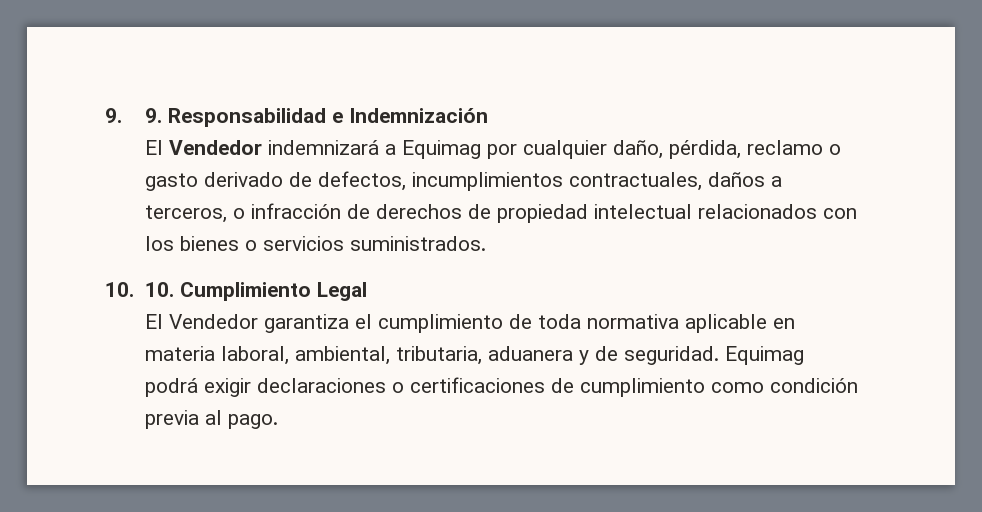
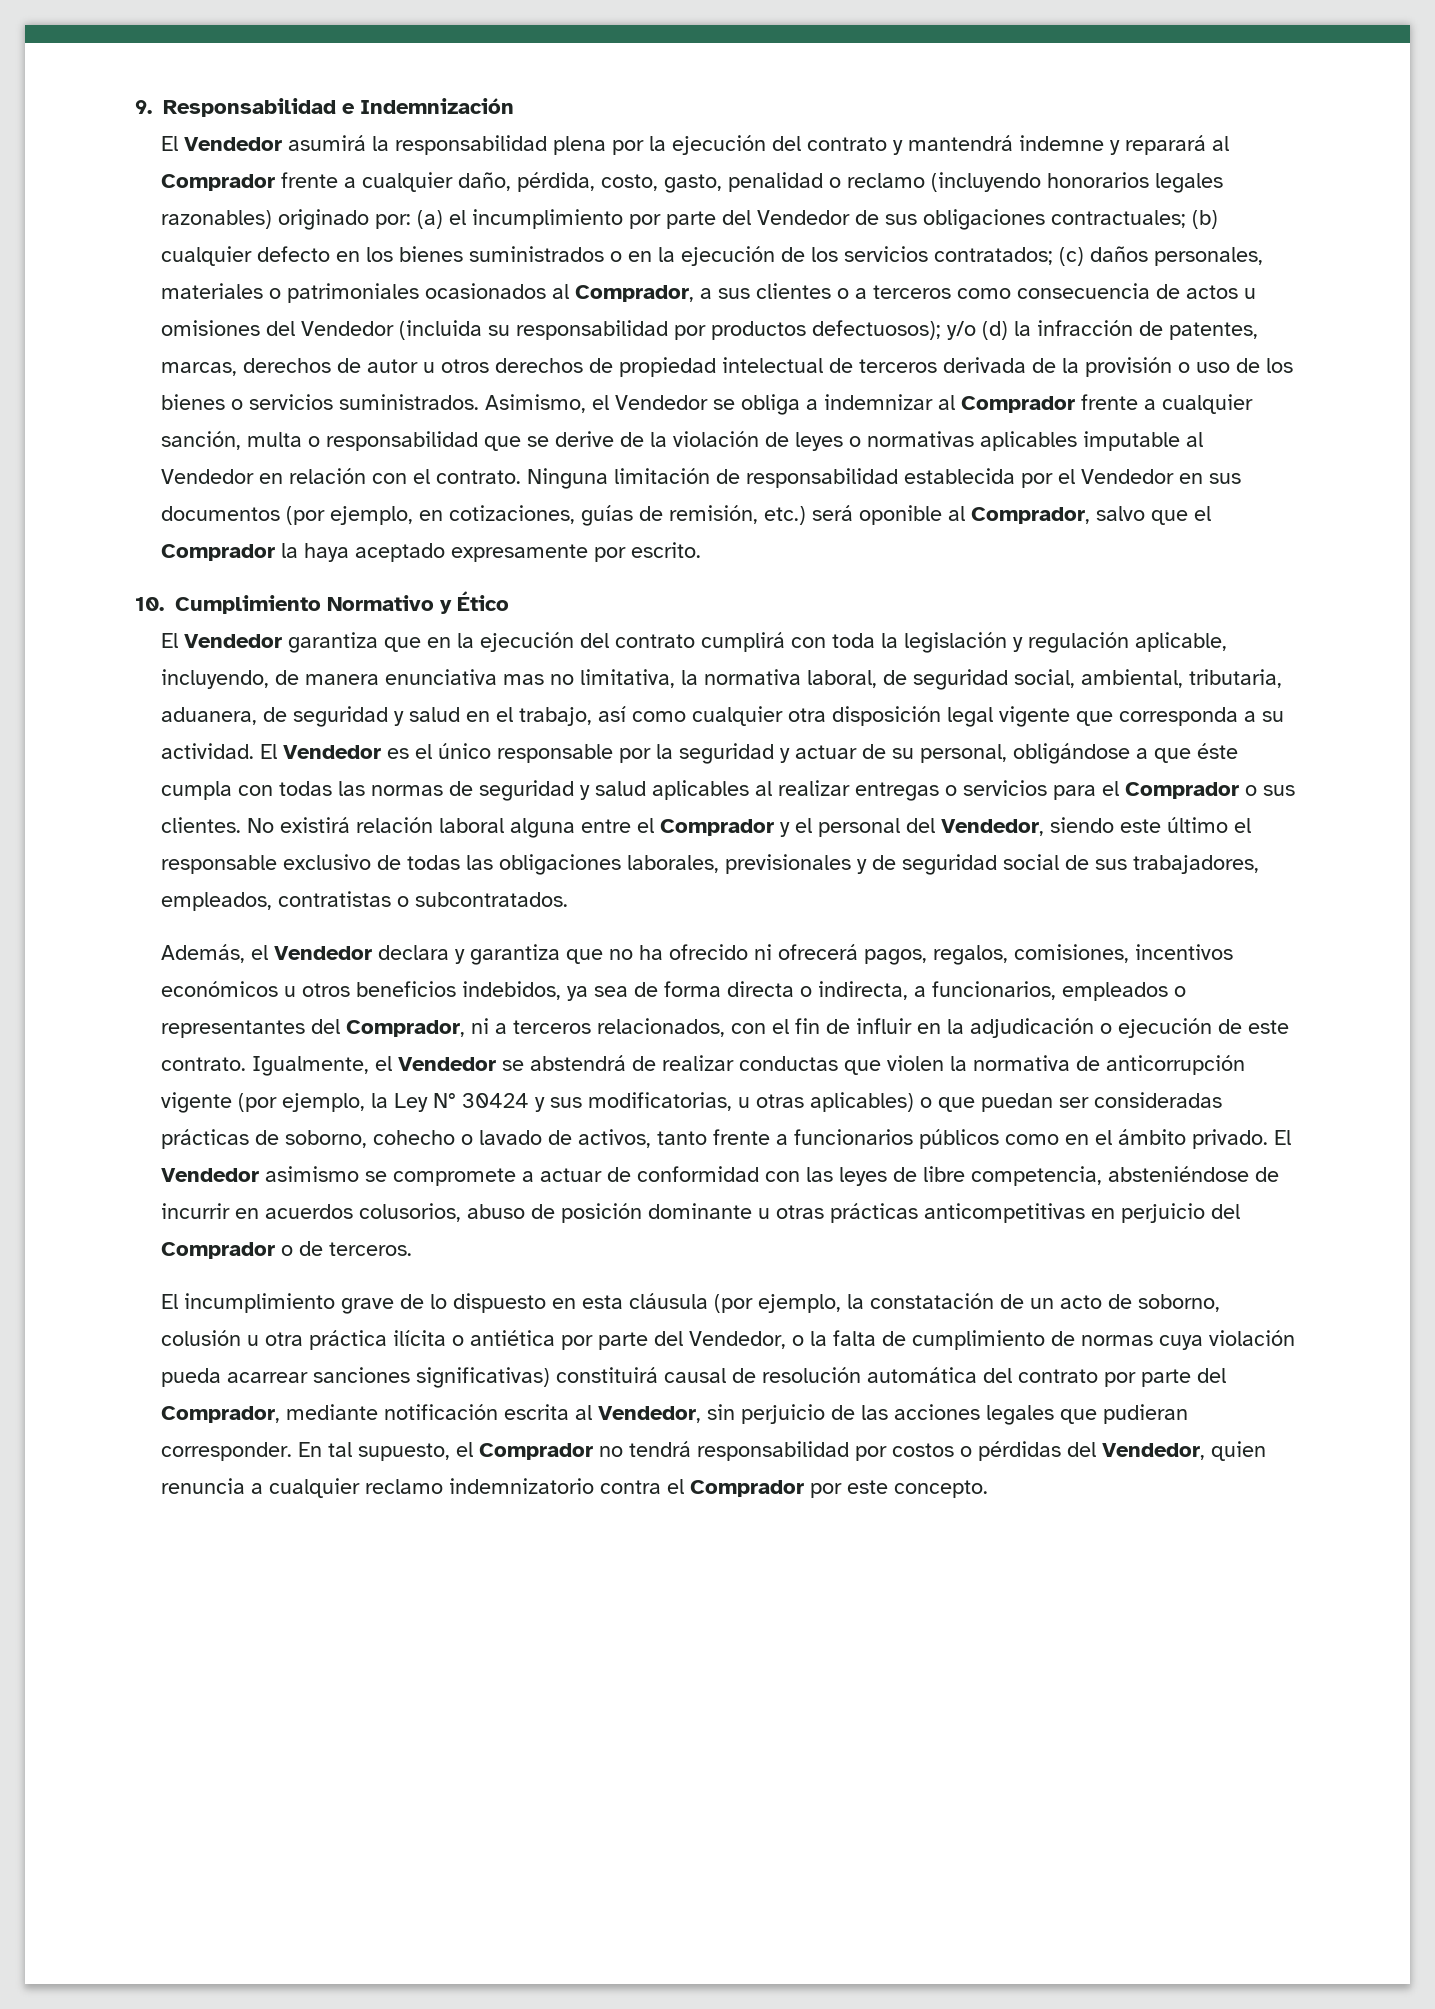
- 9. 9. Responsabilidad e Indemnización
+ 9. Responsabilidad e Indemnización
- El Vendedor indemnizará a Equimag por cualquier daño, pérdida, reclamo o gasto derivado de defectos, incumplimientos contractuales, daños a terceros, o infracción de derechos de propiedad intelectual relacionados con los bienes o servicios suministrados.
- 10. 10. Cumplimiento Legal
- El Vendedor garantiza el cumplimiento de toda normativa aplicable en materia laboral, ambiental, tributaria, aduanera y de seguridad. Equimag podrá exigir declaraciones o certificaciones de cumplimiento como condición previa al pago.
+ El Vendedor asumirá la responsabilidad plena por la ejecución del contrato y mantendrá indemne y reparará al Comprador frente a cualquier daño, pérdida, costo, gasto, penalidad o reclamo (incluyendo honorarios legales razonables) originado por: (a) el incumplimiento por parte del Vendedor de sus obligaciones contractuales; (b) cualquier defecto en los bienes suministrados o en la ejecución de los servicios contratados; (c) daños personales, materiales o patrimoniales ocasionados al Comprador, a sus clientes o a terceros como consecuencia de actos u omisiones del Vendedor (incluida su responsabilidad por productos defectuosos); y/o (d) la infracción de patentes, marcas, derechos de autor u otros derechos de propiedad intelectual de terceros derivada de la provisión o uso de los bienes o servicios suministrados. Asimismo, el Vendedor se obliga a indemnizar al Comprador frente a cualquier sanción, multa o responsabilidad que se derive de la violación de leyes o normativas aplicables imputable al Vendedor en relación con el contrato. Ninguna limitación de responsabilidad establecida por el Vendedor en sus documentos (por ejemplo, en cotizaciones, guías de remisión, etc.) será oponible al Comprador, salvo que el Comprador la haya aceptado expresamente por escrito.
+ 10. Cumplimiento Normativo y Ético
+ El Vendedor garantiza que en la ejecución del contrato cumplirá con toda la legislación y regulación aplicable, incluyendo, de manera enunciativa mas no limitativa, la normativa laboral, de seguridad social, ambiental, tributaria, aduanera, de seguridad y salud en el trabajo, así como cualquier otra disposición legal vigente que corresponda a su actividad. El Vendedor es el único responsable por la seguridad y actuar de su personal, obligándose a que éste cumpla con todas las normas de seguridad y salud aplicables al realizar entregas o servicios para el Comprador o sus clientes. No existirá relación laboral alguna entre el Comprador y el personal del Vendedor, siendo este último el responsable exclusivo de todas las obligaciones laborales, previsionales y de seguridad social de sus trabajadores, empleados, contratistas o subcontratados.
+ Además, el Vendedor declara y garantiza que no ha ofrecido ni ofrecerá pagos, regalos, comisiones, incentivos económicos u otros beneficios indebidos, ya sea de forma directa o indirecta, a funcionarios, empleados o representantes del Comprador, ni a terceros relacionados, con el fin de influir en la adjudicación o ejecución de este contrato. Igualmente, el Vendedor se abstendrá de realizar conductas que violen la normativa de anticorrupción vigente (por ejemplo, la Ley N° 30424 y sus modificatorias, u otras aplicables) o que puedan ser consideradas prácticas de soborno, cohecho o lavado de activos, tanto frente a funcionarios públicos como en el ámbito privado. El Vendedor asimismo se compromete a actuar de conformidad con las leyes de libre competencia, absteniéndose de incurrir en acuerdos colusorios, abuso de posición dominante u otras prácticas anticompetitivas en perjuicio del Comprador o de terceros.
+ El incumplimiento grave de lo dispuesto en esta cláusula (por ejemplo, la constatación de un acto de soborno, colusión u otra práctica ilícita o antiética por parte del Vendedor, o la falta de cumplimiento de normas cuya violación pueda acarrear sanciones significativas) constituirá causal de resolución automática del contrato por parte del Comprador, mediante notificación escrita al Vendedor, sin perjuicio de las acciones legales que pudieran corresponder. En tal supuesto, el Comprador no tendrá responsabilidad por costos o pérdidas del Vendedor, quien renuncia a cualquier reclamo indemnizatorio contra el Comprador por este concepto.

